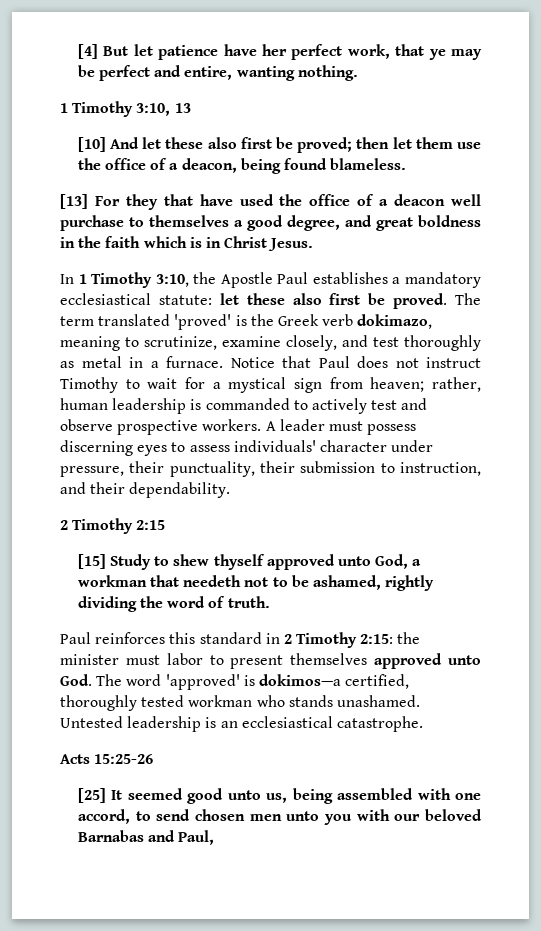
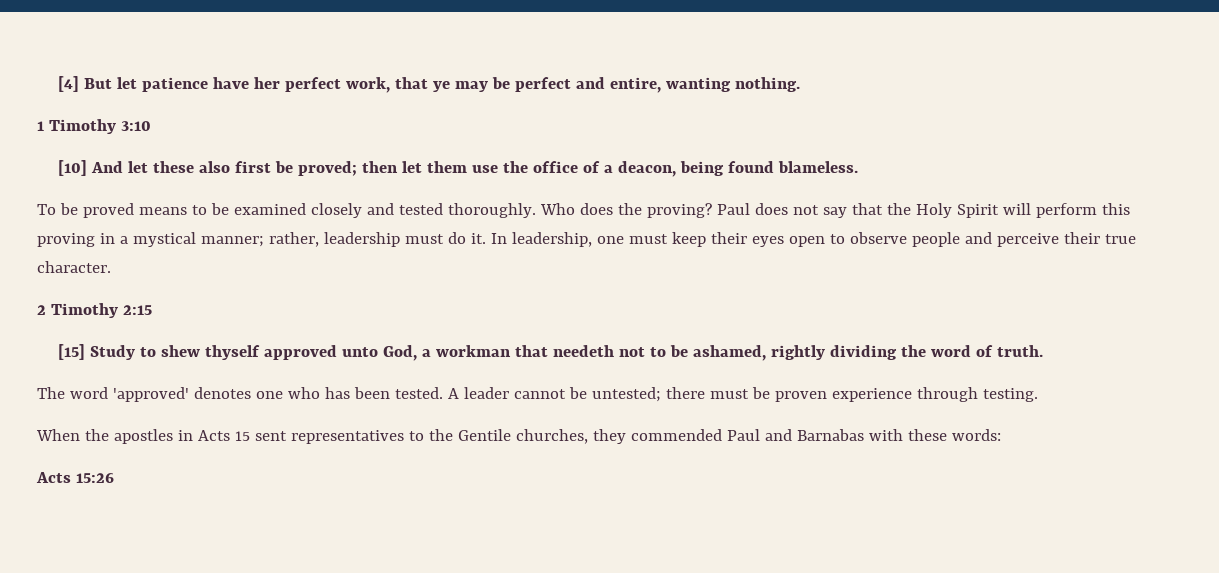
- 1 Timothy 3:10, 13
+ 1 Timothy 3:10
- [13] For they that have used the office of a deacon well purchase to themselves a good degree, and great boldness in the faith which is in Christ Jesus.
- In 1 Timothy 3:10, the Apostle Paul establishes a mandatory ecclesiastical statute: let these also first be proved. The term translated 'proved' is the Greek verb dokimazo, meaning to scrutinize, examine closely, and test thoroughly as metal in a furnace. Notice that Paul does not instruct Timothy to wait for a mystical sign from heaven; rather, human leadership is commanded to actively test and observe prospective workers. A leader must possess discerning eyes to assess individuals' character under pressure, their punctuality, their submission to instruction, and their dependability.
+ To be proved means to be examined closely and tested thoroughly. Who does the proving? Paul does not say that the Holy Spirit will perform this proving in a mystical manner; rather, leadership must do it. In leadership, one must keep their eyes open to observe people and perceive their true character.
- Paul reinforces this standard in 2 Timothy 2:15: the minister must labor to present themselves approved unto God. The word 'approved' is dokimos—a certified, thoroughly tested workman who stands unashamed. Untested leadership is an ecclesiastical catastrophe.
- Acts 15:25-26
- [25] It seemed good unto us, being assembled with one accord, to send chosen men unto you with our beloved Barnabas and Paul,
+ The word 'approved' denotes one who has been tested. A leader cannot be untested; there must be proven experience through testing.
+ When the apostles in Acts 15 sent representatives to the Gentile churches, they commended Paul and Barnabas with these words:
+ Acts 15:26

